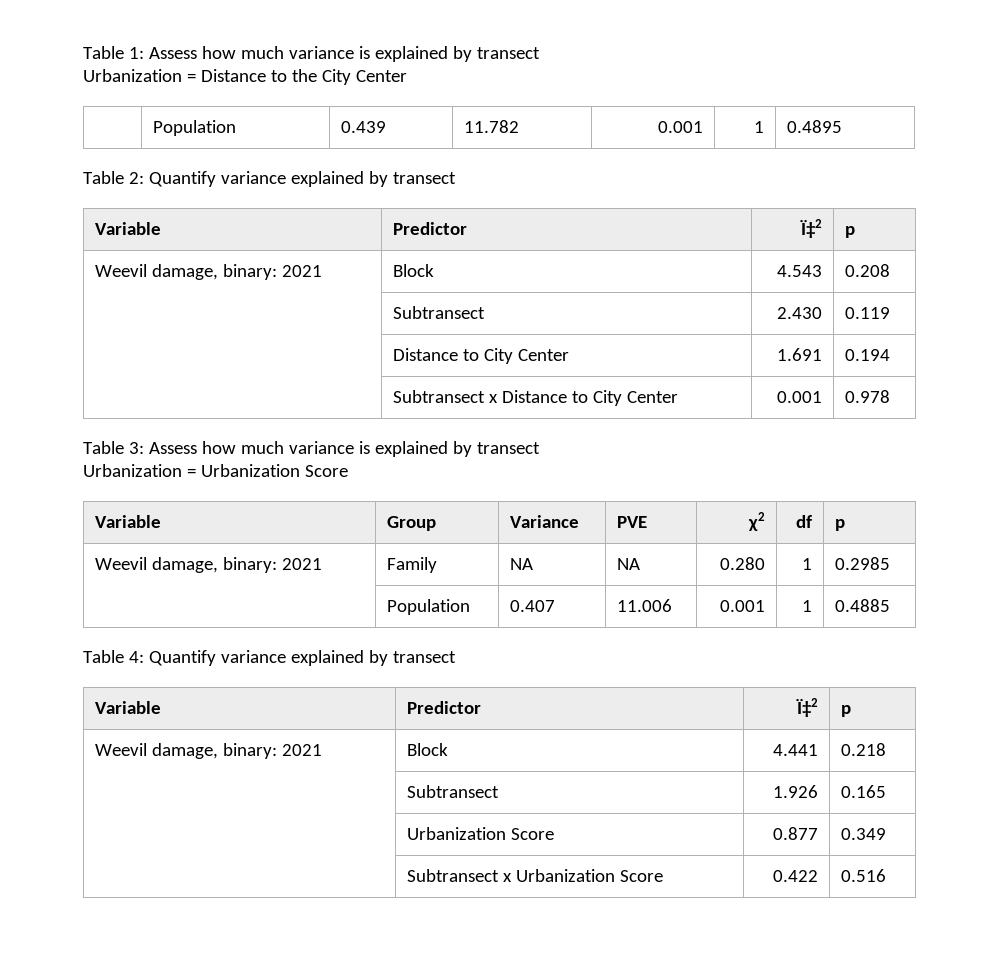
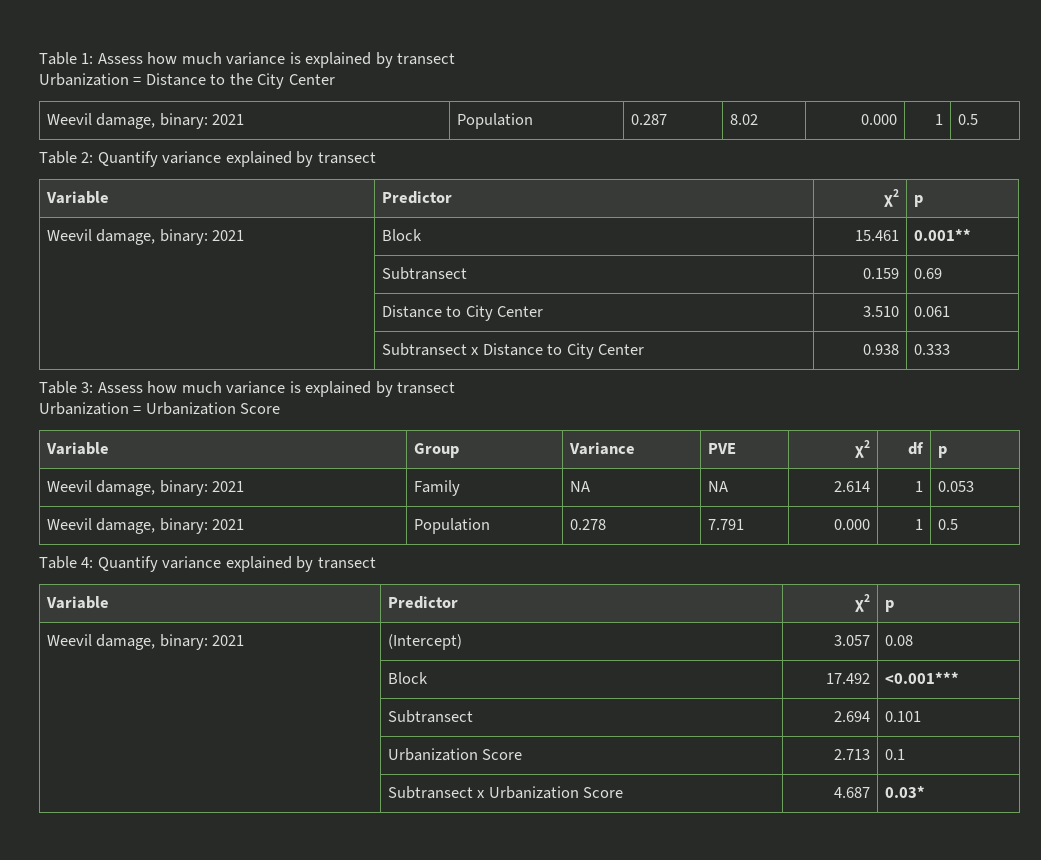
- | Population | 0.439 | 11.782 | 0.001 | 1 | 0.4895
+ Weevil damage, binary: 2021 | Population | 0.287 | 8.02 | 0.000 | 1 | 0.5
  Table 2: Quantify variance explained by transect
- Variable | Predictor | Ï‡2 | p
- Weevil damage, binary: 2021 | Block | 4.543 | 0.208
- | Subtransect | 2.430 | 0.119
- | Distance to City Center | 1.691 | 0.194
+ Variable | Predictor | χ2 | p
+ Weevil damage, binary: 2021 | Block | 15.461 | 0.001**
+ | Subtransect | 0.159 | 0.69
+ | Distance to City Center | 3.510 | 0.061
- | Subtransect x Distance to City Center | 0.001 | 0.978
+ | Subtransect x Distance to City Center | 0.938 | 0.333
- Weevil damage, binary: 2021 | Family | NA | NA | 0.280 | 1 | 0.2985
- | Population | 0.407 | 11.006 | 0.001 | 1 | 0.4885
+ Weevil damage, binary: 2021 | Family | NA | NA | 2.614 | 1 | 0.053
+ Weevil damage, binary: 2021 | Population | 0.278 | 7.791 | 0.000 | 1 | 0.5
  Table 4: Quantify variance explained by transect
- Variable | Predictor | Ï‡2 | p
- Weevil damage, binary: 2021 | Block | 4.441 | 0.218
- | Subtransect | 1.926 | 0.165
- | Urbanization Score | 0.877 | 0.349
+ Variable | Predictor | χ2 | p
+ Weevil damage, binary: 2021 | (Intercept) | 3.057 | 0.08
+ | Block | 17.492 | <0.001***
+ | Subtransect | 2.694 | 0.101
+ | Urbanization Score | 2.713 | 0.1
- | Subtransect x Urbanization Score | 0.422 | 0.516
+ | Subtransect x Urbanization Score | 4.687 | 0.03*

